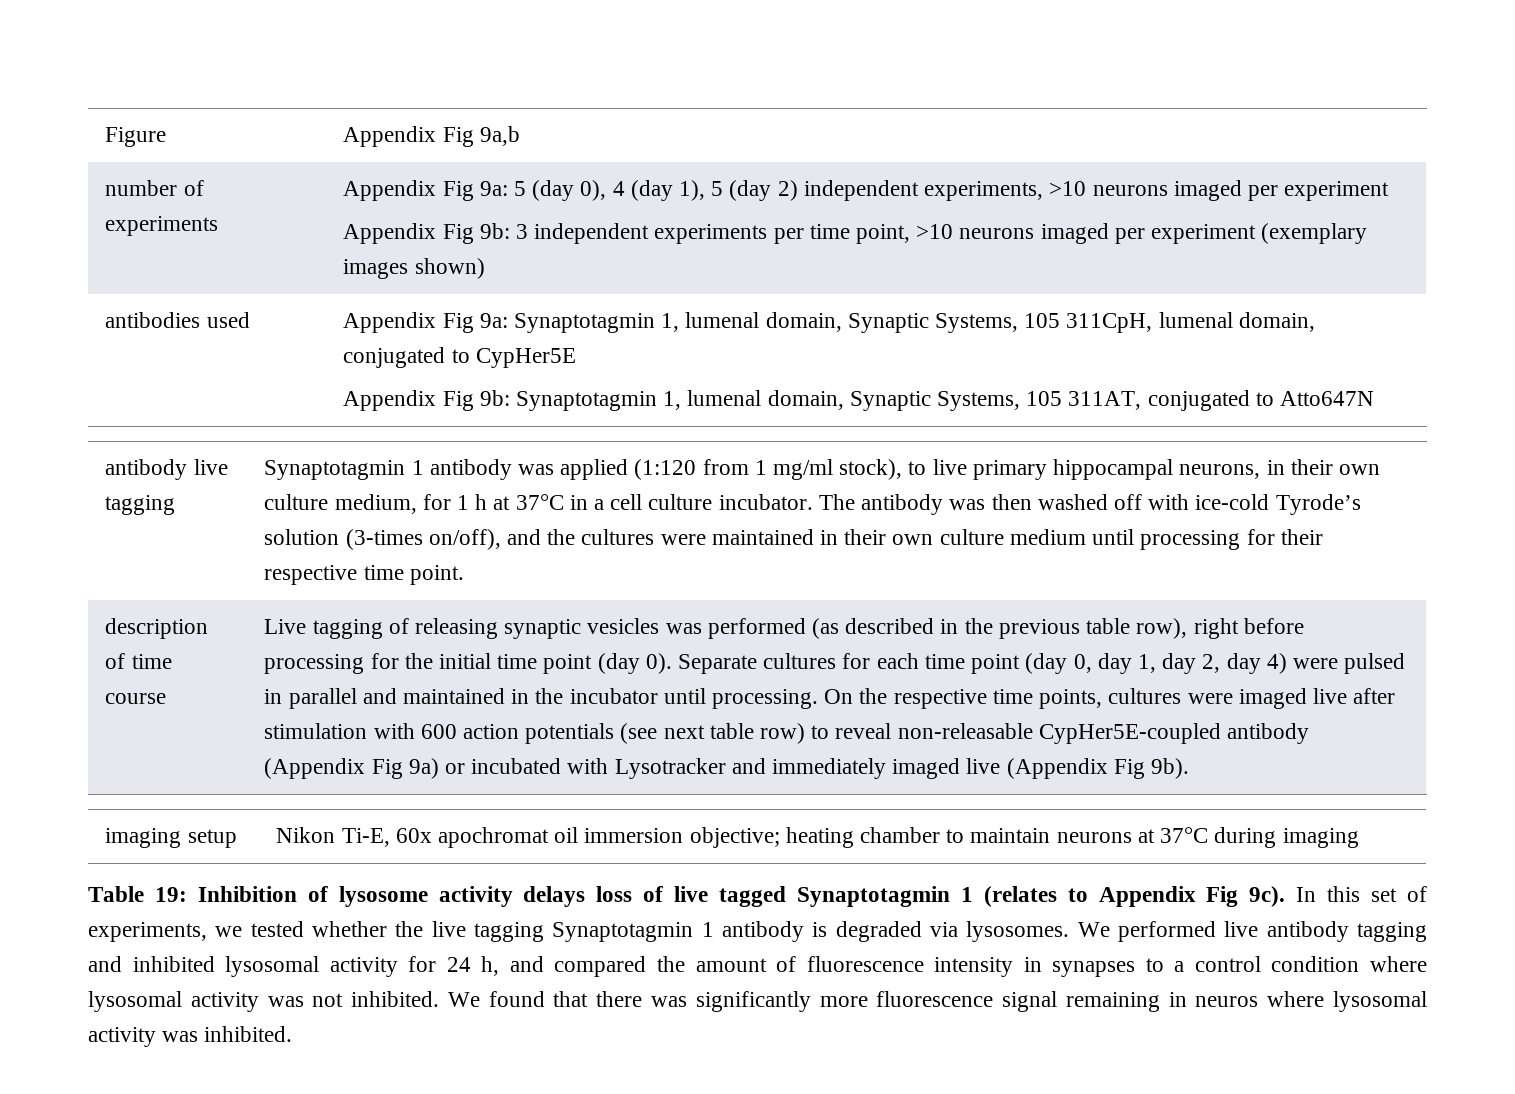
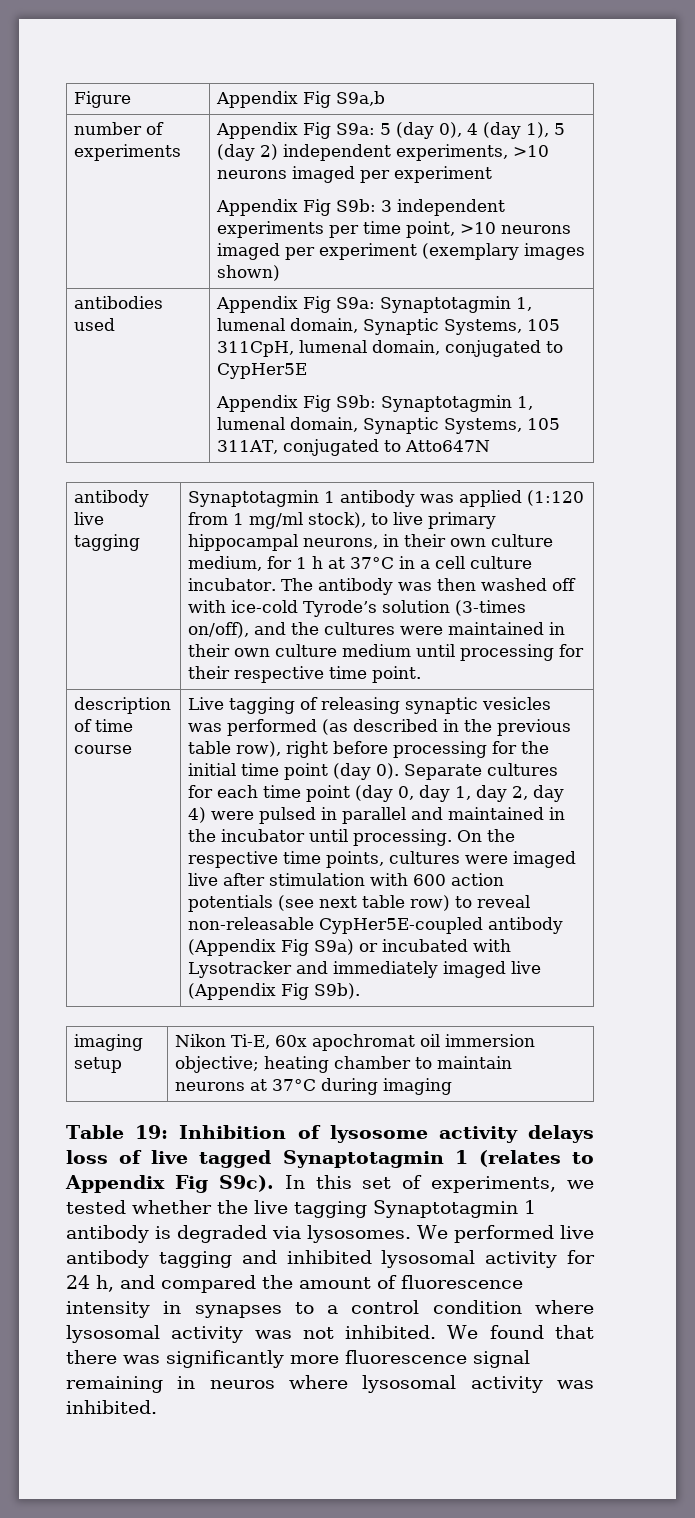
- Figure | Appendix Fig 9a,b
+ Figure | Appendix Fig S9a,b
- number of experiments | Appendix Fig 9a: 5 (day 0), 4 (day 1), 5 (day 2) independent experiments, >10 neurons imaged per experiment
- Appendix Fig 9b: 3 independent experiments per time point, >10 neurons imaged per experiment (exemplary images shown)
+ number of experiments | Appendix Fig S9a: 5 (day 0), 4 (day 1), 5 (day 2) independent experiments, >10 neurons imaged per experiment
+ Appendix Fig S9b: 3 independent experiments per time point, >10 neurons imaged per experiment (exemplary images shown)
- antibodies used | Appendix Fig 9a: Synaptotagmin 1, lumenal domain, Synaptic Systems, 105 311CpH, lumenal domain, conjugated to CypHer5E
- Appendix Fig 9b: Synaptotagmin 1, lumenal domain, Synaptic Systems, 105 311AT, conjugated to Atto647N
+ antibodies used | Appendix Fig S9a: Synaptotagmin 1, lumenal domain, Synaptic Systems, 105 311CpH, lumenal domain, conjugated to CypHer5E
+ Appendix Fig S9b: Synaptotagmin 1, lumenal domain, Synaptic Systems, 105 311AT, conjugated to Atto647N
- On the respective time points, cultures were imaged live after stimulation with 600 action potentials (see next table row) to reveal non-releasable CypHer5E-coupled antibody (Appendix Fig 9a) or incubated with Lysotracker and immediately imaged live (Appendix Fig 9b).
+ On the respective time points, cultures were imaged live after stimulation with 600 action potentials (see next table row) to reveal non-releasable CypHer5E-coupled antibody (Appendix Fig S9a) or incubated with Lysotracker and immediately imaged live (Appendix Fig S9b).
- Table 19: Inhibition of lysosome activity delays loss of live tagged Synaptotagmin 1 (relates to Appendix Fig 9c).
+ Table 19: Inhibition of lysosome activity delays loss of live tagged Synaptotagmin 1 (relates to Appendix Fig S9c).

